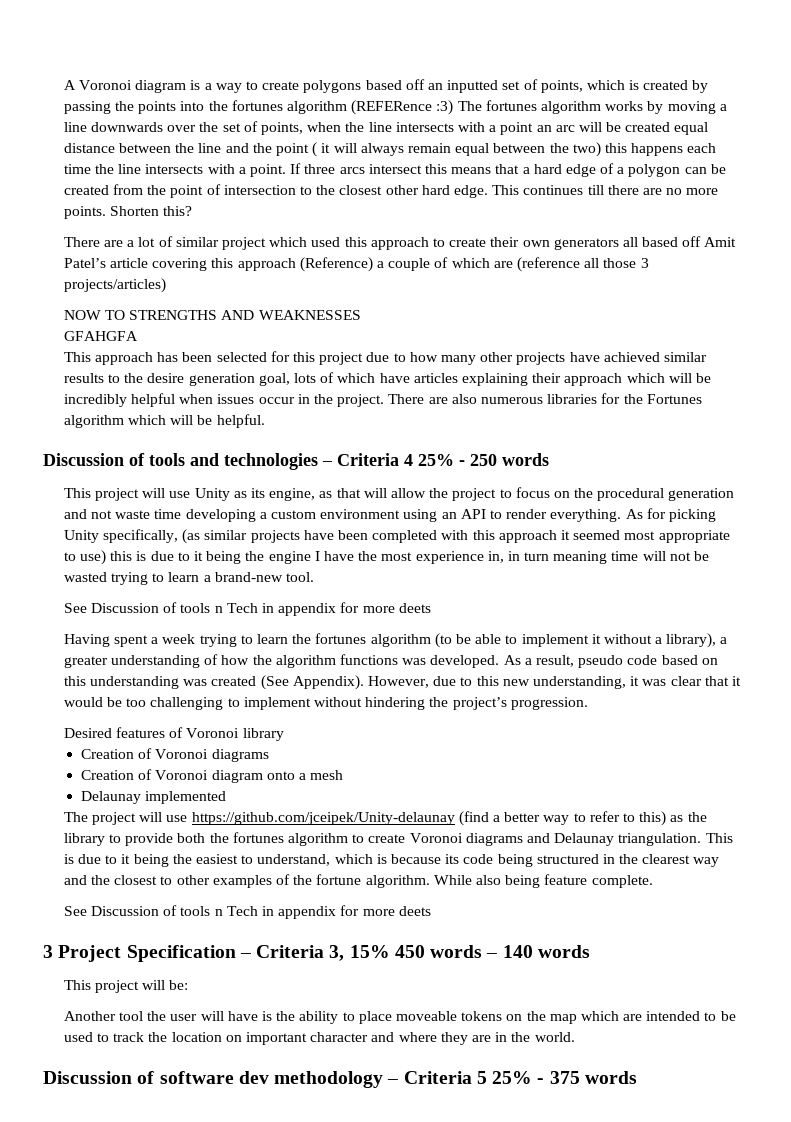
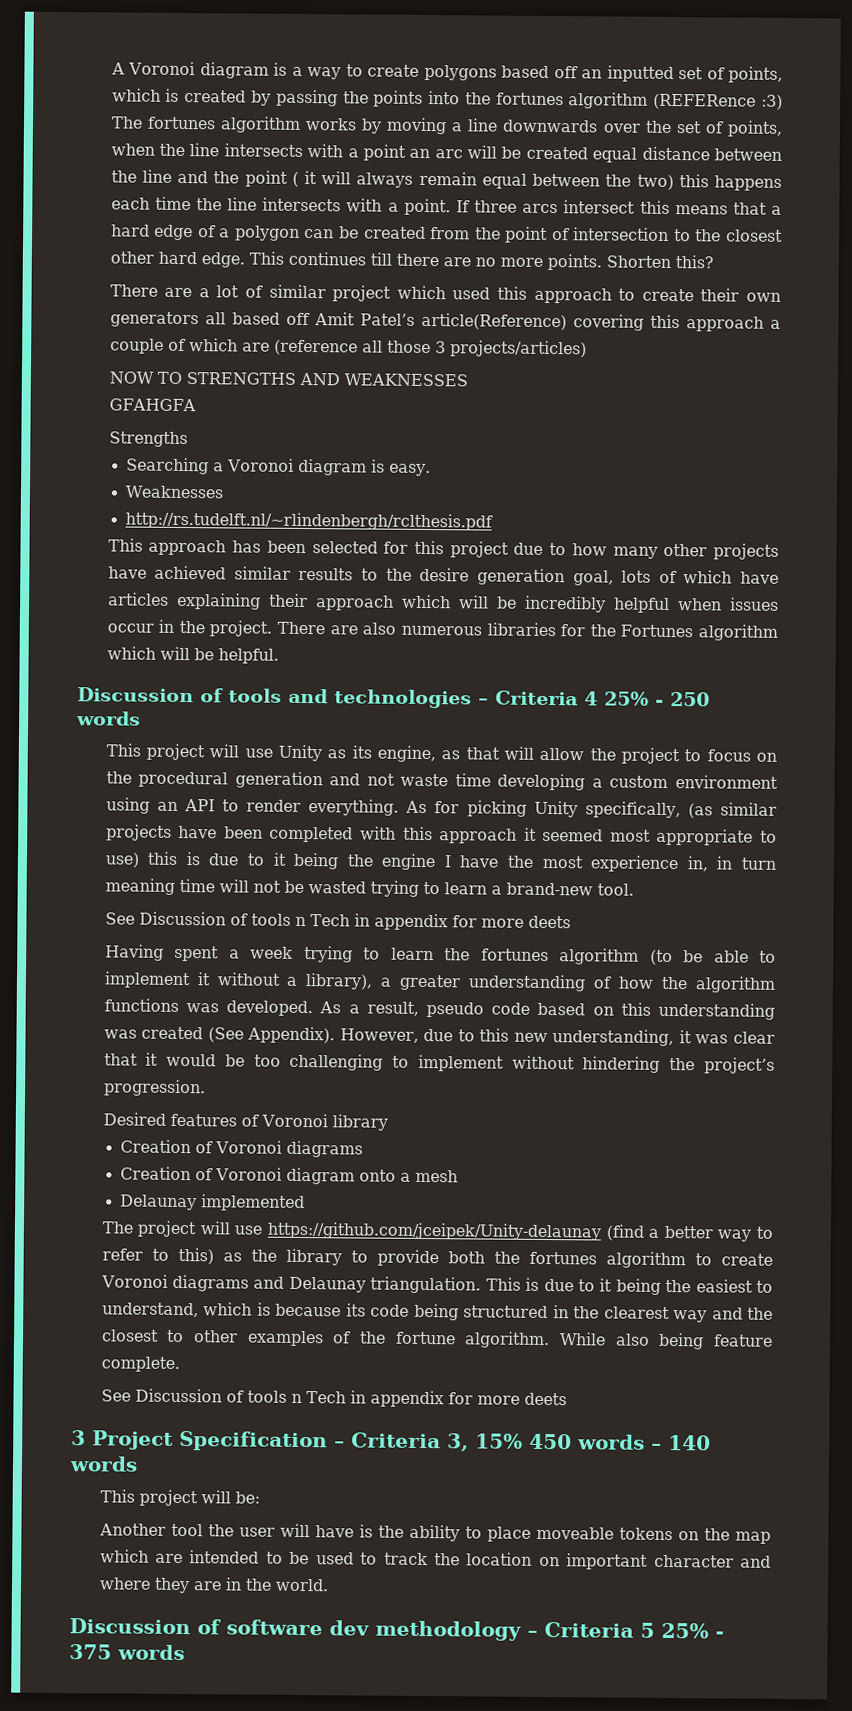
- There are a lot of similar project which used this approach to create their own generators all based off Amit Patel’s article covering this approach (Reference) a couple of which are (reference all those 3 projects/articles)
+ There are a lot of similar project which used this approach to create their own generators all based off Amit Patel’s article(Reference) covering this approach a couple of which are (reference all those 3 projects/articles)
+ Strengths
+ Searching a Voronoi diagram is easy.
+ Weaknesses
+ http://rs.tudelft.nl/~rlindenbergh/rclthesis.pdf

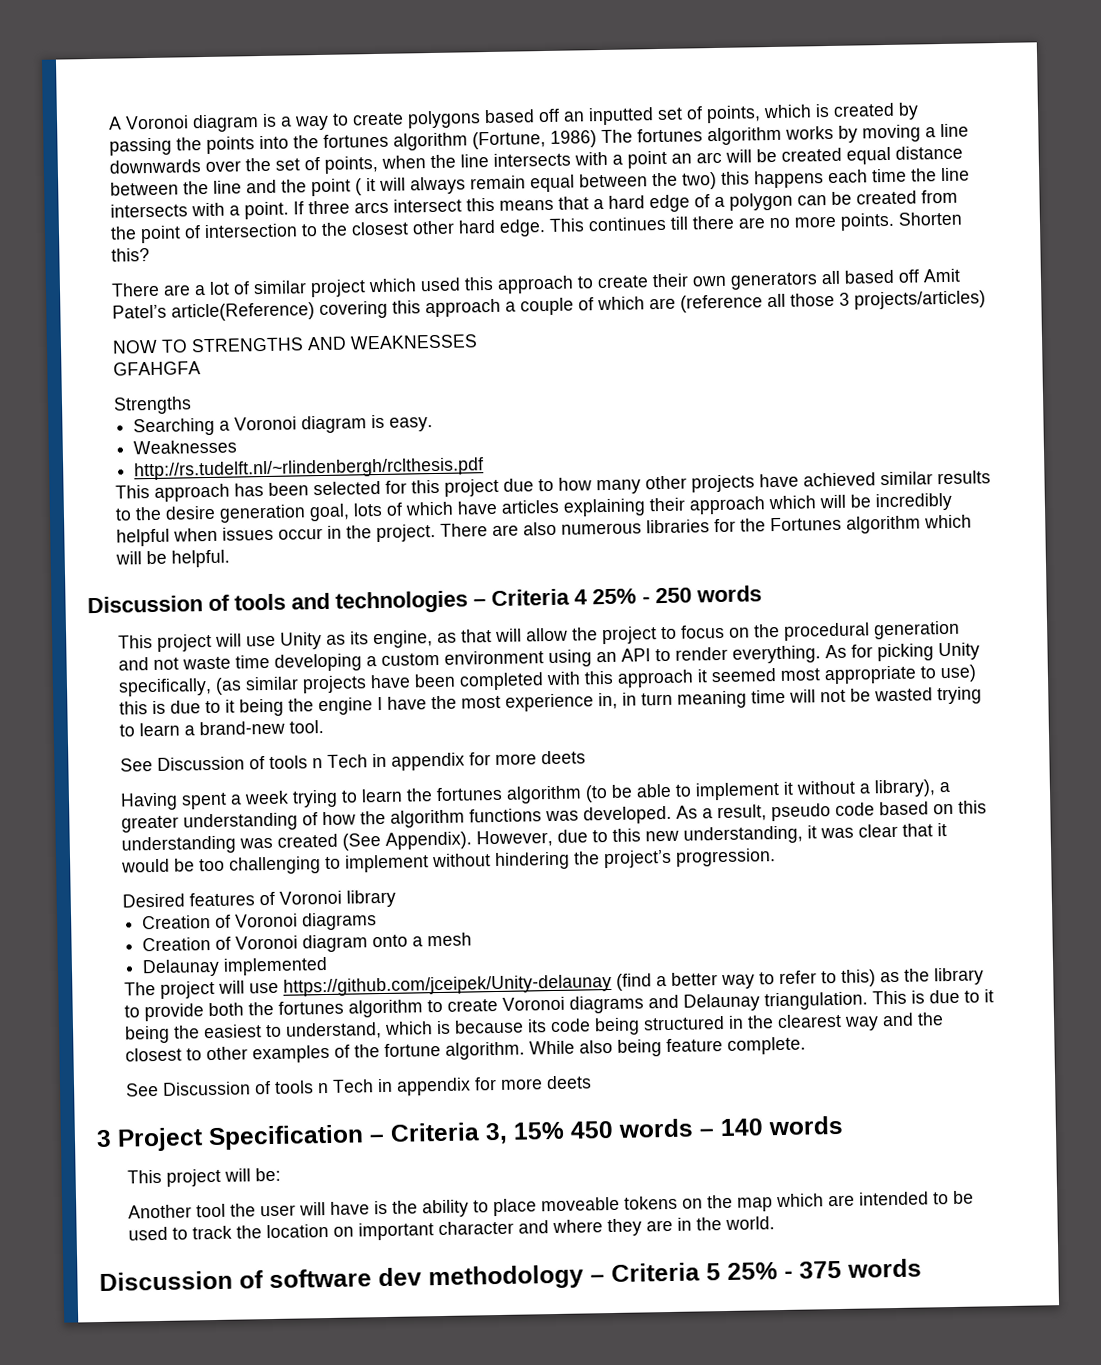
- A Voronoi diagram is a way to create polygons based off an inputted set of points, which is created by passing the points into the fortunes algorithm (REFERence :3) The fortunes algorithm works by moving a line downwards over the set of points, when the line intersects with a point an arc will be created equal distance between the line and the point ( it will always remain equal between the two) this happens each time the line intersects with a point.
+ A Voronoi diagram is a way to create polygons based off an inputted set of points, which is created by passing the points into the fortunes algorithm (Fortune, 1986) The fortunes algorithm works by moving a line downwards over the set of points, when the line intersects with a point an arc will be created equal distance between the line and the point ( it will always remain equal between the two) this happens each time the line intersects with a point.

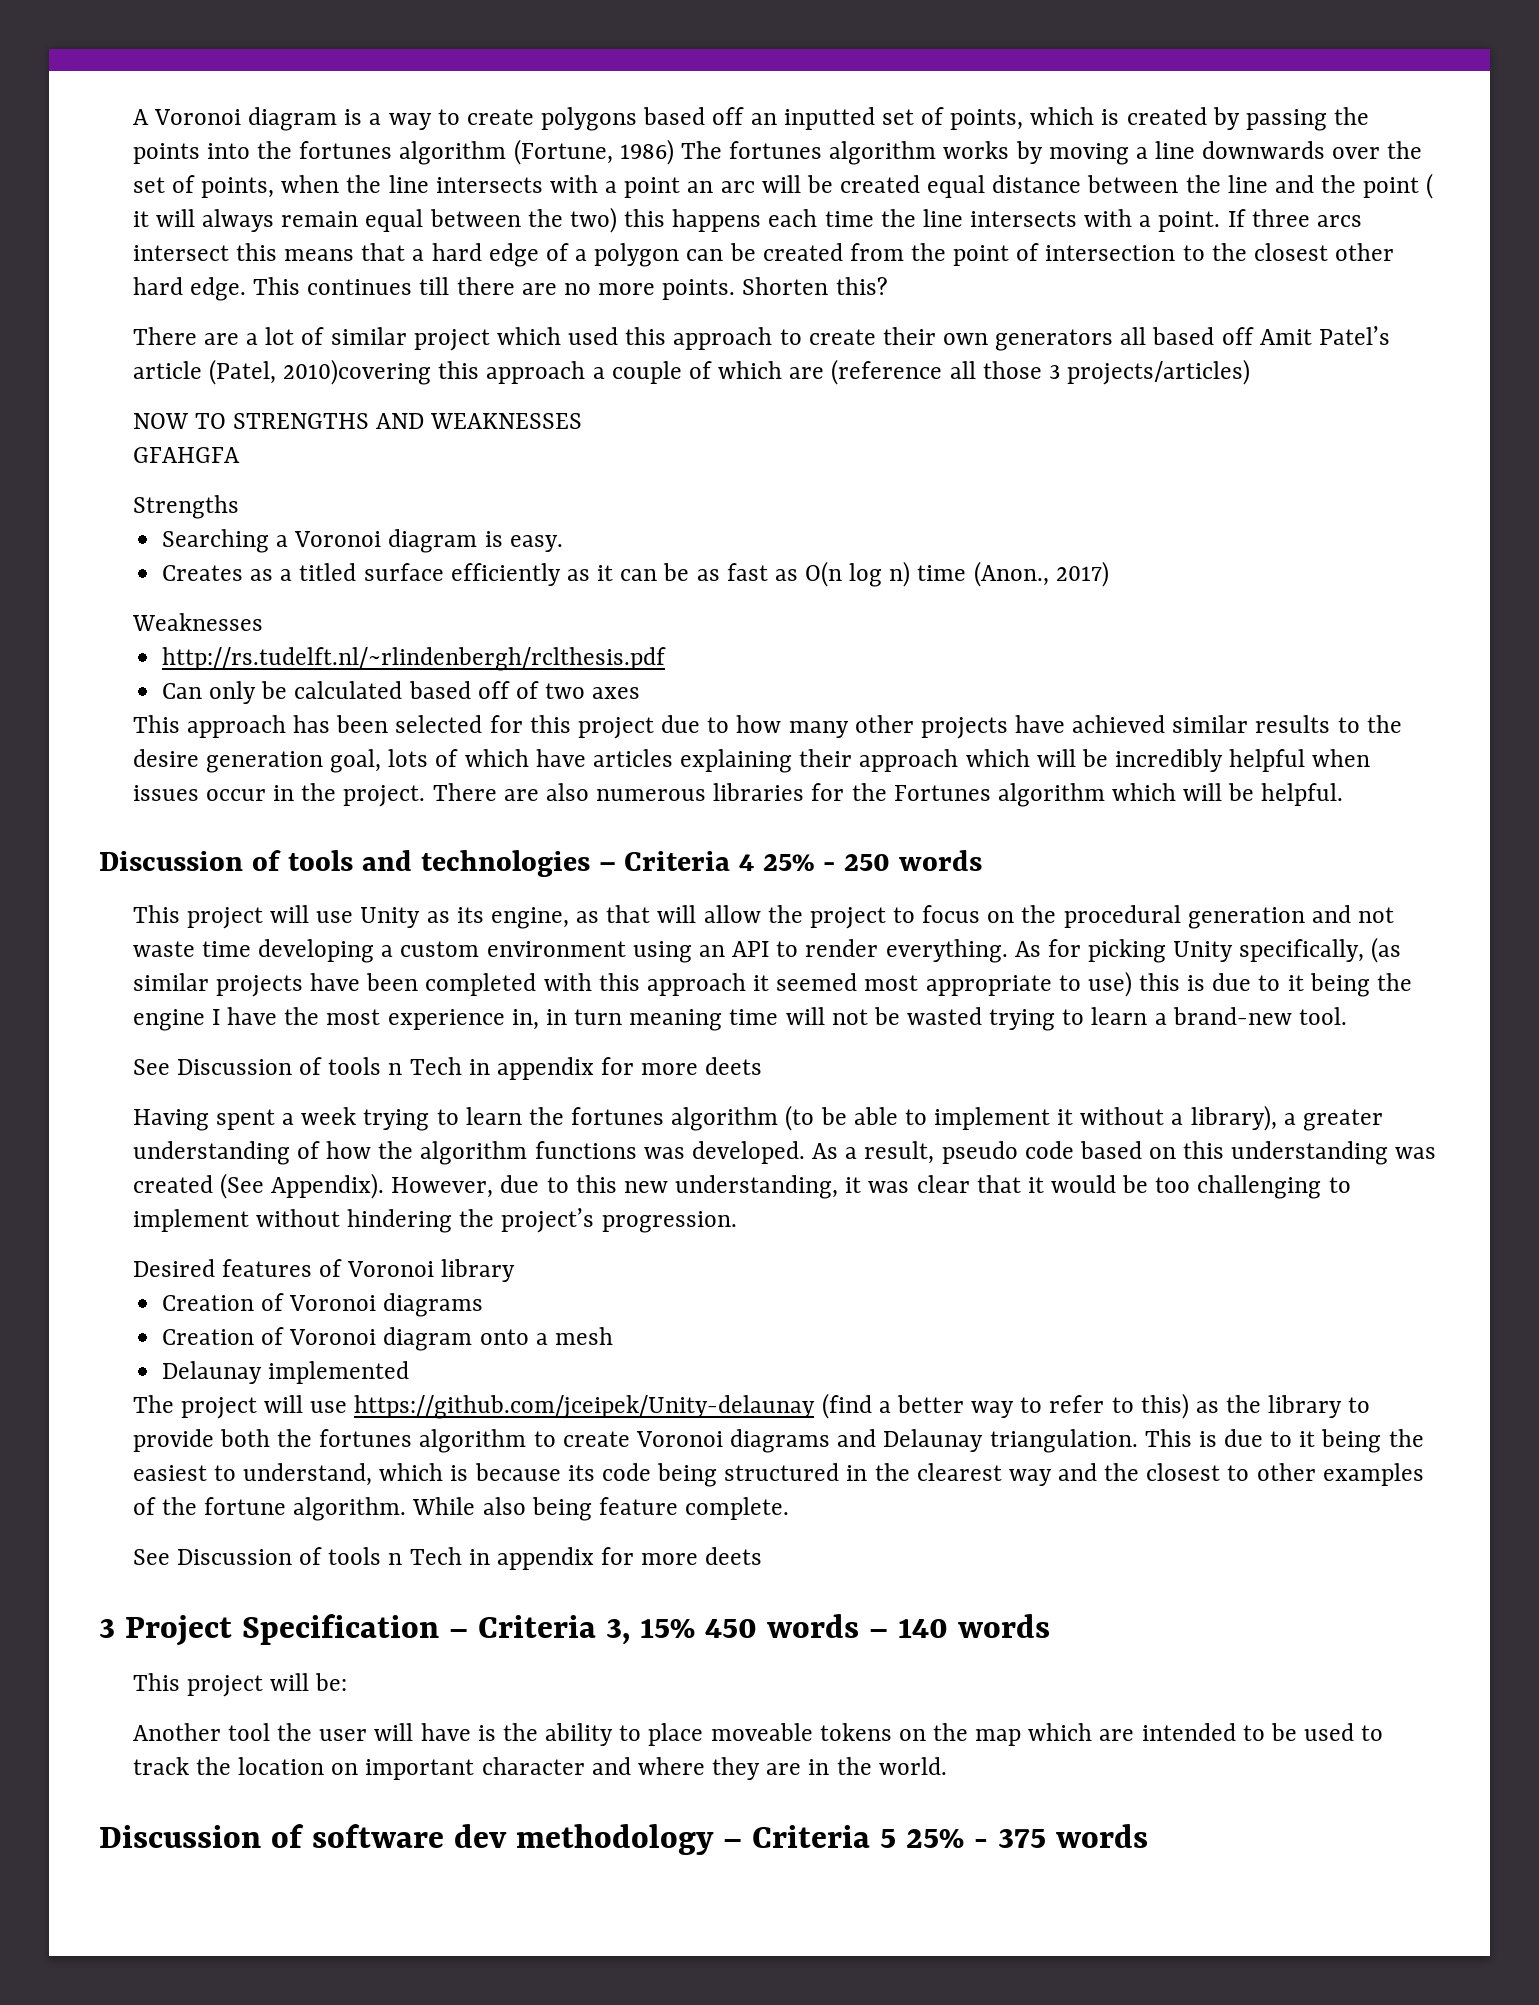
- There are a lot of similar project which used this approach to create their own generators all based off Amit Patel’s article(Reference) covering this approach a couple of which are (reference all those 3 projects/articles)
+ There are a lot of similar project which used this approach to create their own generators all based off Amit Patel’s article (Patel, 2010)covering this approach a couple of which are (reference all those 3 projects/articles)
+ Creates as a titled surface efficiently as it can be as fast as O(n log n) time (Anon., 2017)
  Weaknesses
  http://rs.tudelft.nl/~rlindenbergh/rclthesis.pdf
+ Can only be calculated based off of two axes

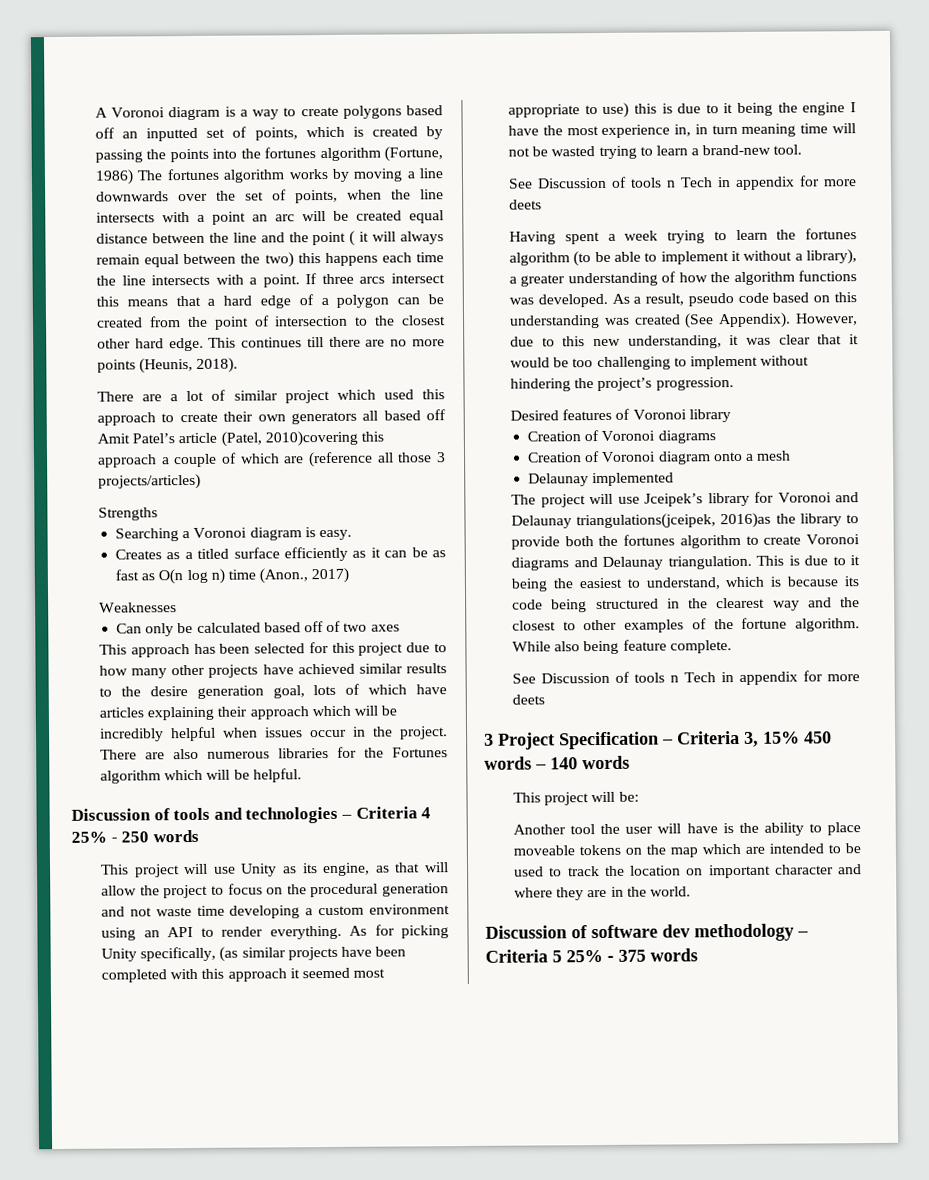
- This continues till there are no more points. Shorten this?
+ This continues till there are no more points (Heunis, 2018).
- NOW TO STRENGTHS AND WEAKNESSES
- GFAHGFA
- http://rs.tudelft.nl/~rlindenbergh/rclthesis.pdf
- The project will use https://github.com/jceipek/Unity-delaunay (find a better way to refer to this) as the library to provide both the fortunes algorithm to create Voronoi diagrams and Delaunay triangulation.
+ The project will use Jceipek’s library for Voronoi and Delaunay triangulations(jceipek, 2016)as the library to provide both the fortunes algorithm to create Voronoi diagrams and Delaunay triangulation.

